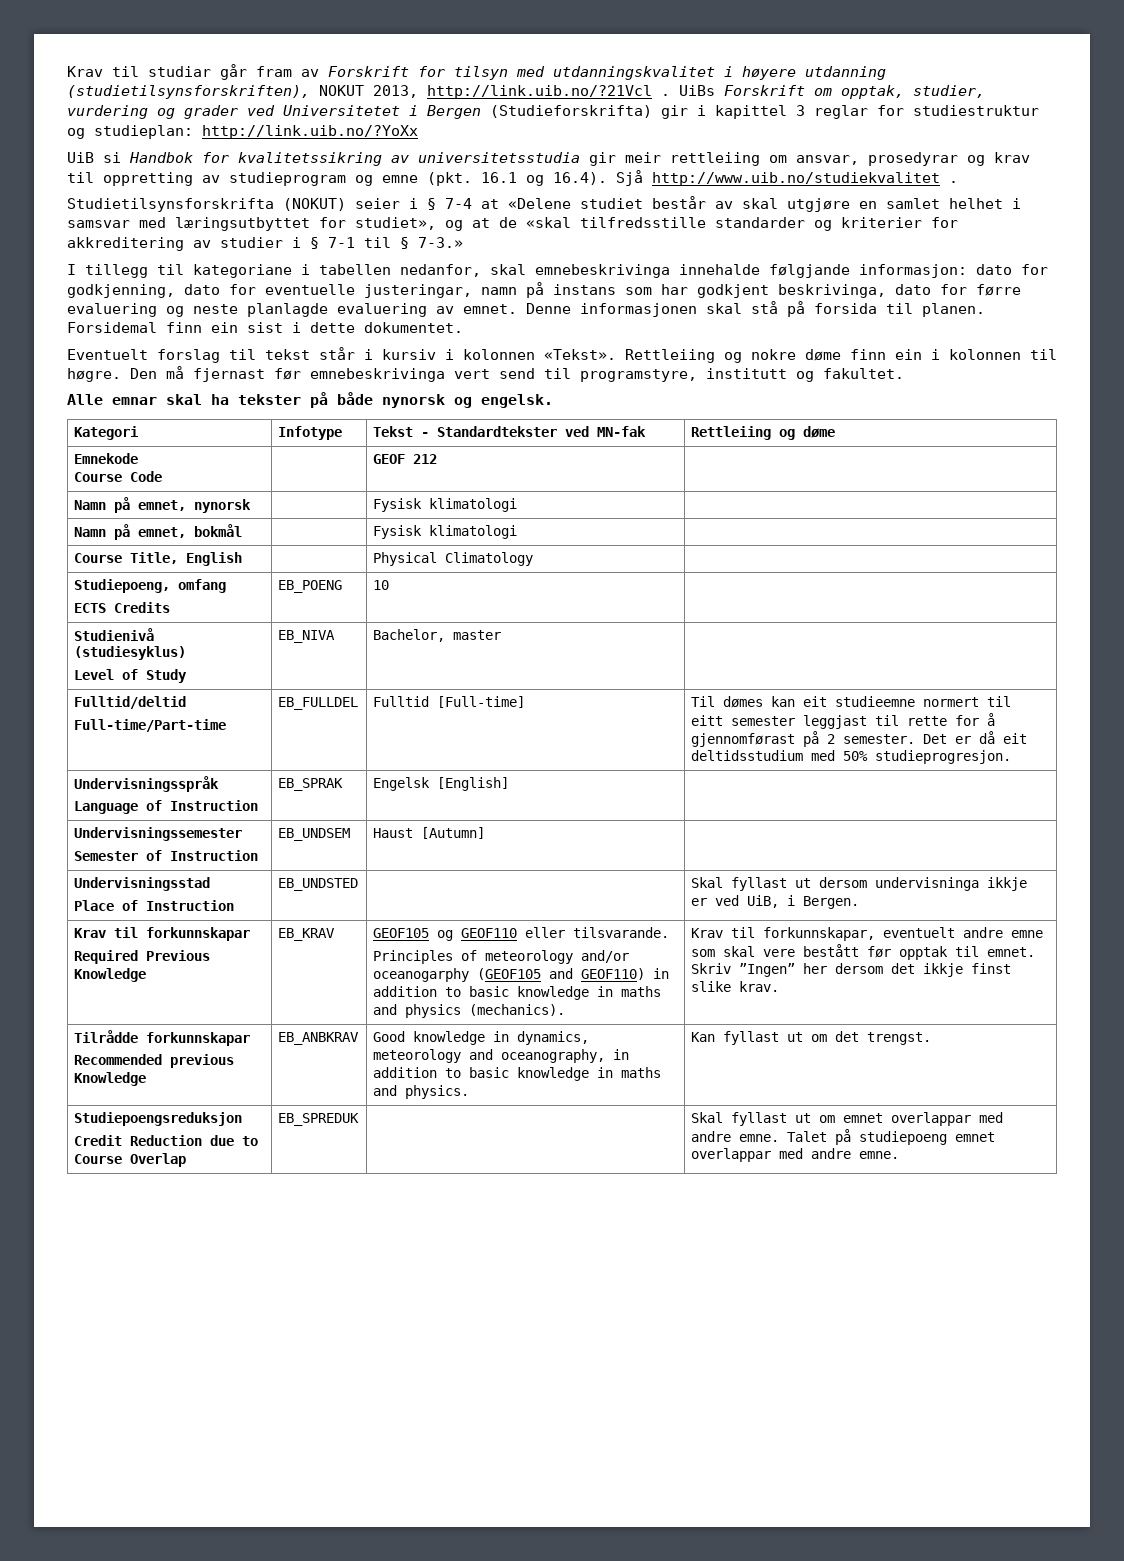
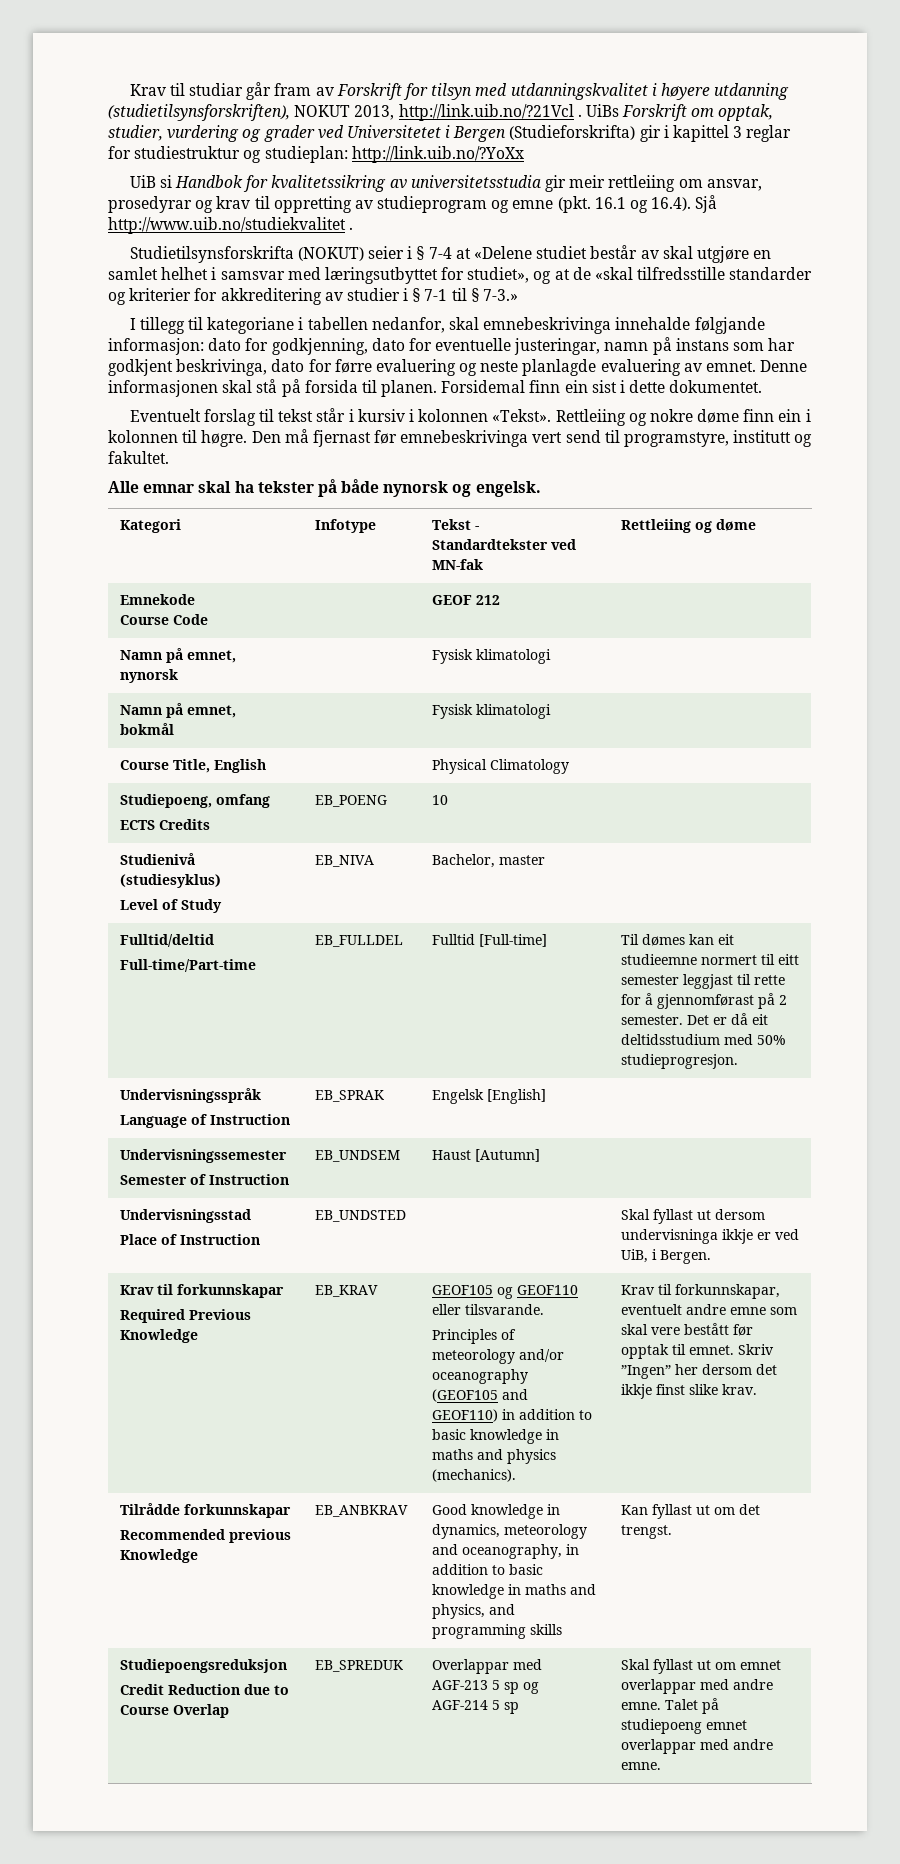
- Principles of meteorology and/or oceanogarphy (GEOF105 and GEOF110) in addition to basic knowledge in maths and physics (mechanics).
+ Principles of meteorology and/or oceanography (GEOF105 and GEOF110) in addition to basic knowledge in maths and physics (mechanics).
  Tilrådde forkunnskapar
- Recommended previous Knowledge | EB_ANBKRAV | Good knowledge in dynamics, meteorology and oceanography, in addition to basic knowledge in maths and physics. | Kan fyllast ut om det trengst.
+ Recommended previous Knowledge | EB_ANBKRAV | Good knowledge in dynamics, meteorology and oceanography, in addition to basic knowledge in maths and physics, and programming skills | Kan fyllast ut om det trengst.
  Studiepoengsreduksjon
- Credit Reduction due to Course Overlap | EB_SPREDUK | | Skal fyllast ut om emnet overlappar med andre emne. Talet på studiepoeng emnet overlappar med andre emne.
+ Credit Reduction due to Course Overlap | EB_SPREDUK | Overlappar med AGF-213 5 sp og AGF-214 5 sp | Skal fyllast ut om emnet overlappar med andre emne. Talet på studiepoeng emnet overlappar med andre emne.

